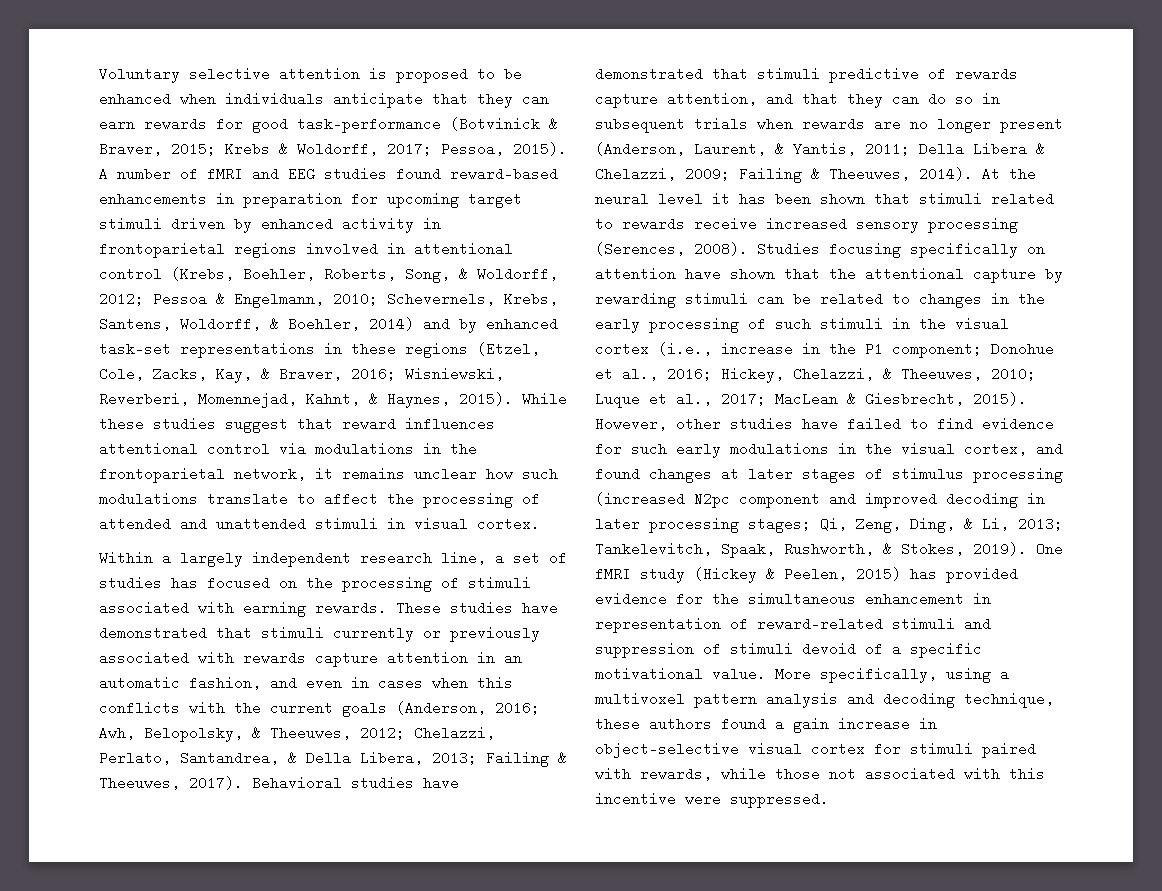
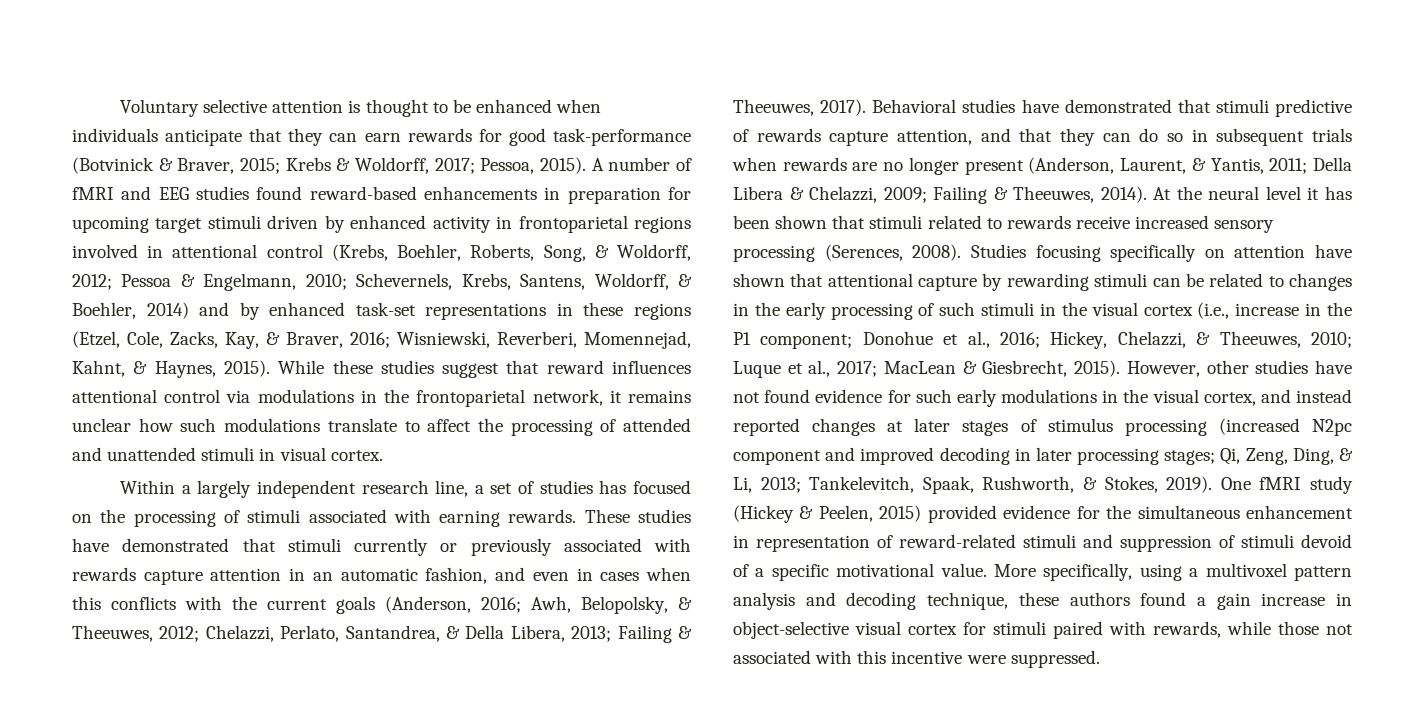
- Voluntary selective attention is proposed to be enhanced when individuals anticipate that they can earn rewards for good task-performance (Botvinick & Braver, 2015; Krebs & Woldorff, 2017; Pessoa, 2015).
+ Voluntary selective attention is thought to be enhanced when individuals anticipate that they can earn rewards for good task-performance (Botvinick & Braver, 2015; Krebs & Woldorff, 2017; Pessoa, 2015).
- Studies focusing specifically on attention have shown that the attentional capture by rewarding stimuli can be related to changes in the early processing of such stimuli in the visual cortex (i.e., increase in the P1 component; Donohue et al., 2016; Hickey, Chelazzi, & Theeuwes, 2010; Luque et al., 2017; MacLean & Giesbrecht, 2015).
+ Studies focusing specifically on attention have shown that attentional capture by rewarding stimuli can be related to changes in the early processing of such stimuli in the visual cortex (i.e., increase in the P1 component; Donohue et al., 2016; Hickey, Chelazzi, & Theeuwes, 2010; Luque et al., 2017; MacLean & Giesbrecht, 2015).
- However, other studies have failed to find evidence for such early modulations in the visual cortex, and found changes at later stages of stimulus processing (increased N2pc component and improved decoding in later processing stages; Qi, Zeng, Ding, & Li, 2013; Tankelevitch, Spaak, Rushworth, & Stokes, 2019).
+ However, other studies have not found evidence for such early modulations in the visual cortex, and instead reported changes at later stages of stimulus processing (increased N2pc component and improved decoding in later processing stages; Qi, Zeng, Ding, & Li, 2013; Tankelevitch, Spaak, Rushworth, & Stokes, 2019).
- One fMRI study (Hickey & Peelen, 2015) has provided evidence for the simultaneous enhancement in representation of reward-related stimuli and suppression of stimuli devoid of a specific motivational value.
+ One fMRI study (Hickey & Peelen, 2015) provided evidence for the simultaneous enhancement in representation of reward-related stimuli and suppression of stimuli devoid of a specific motivational value.

